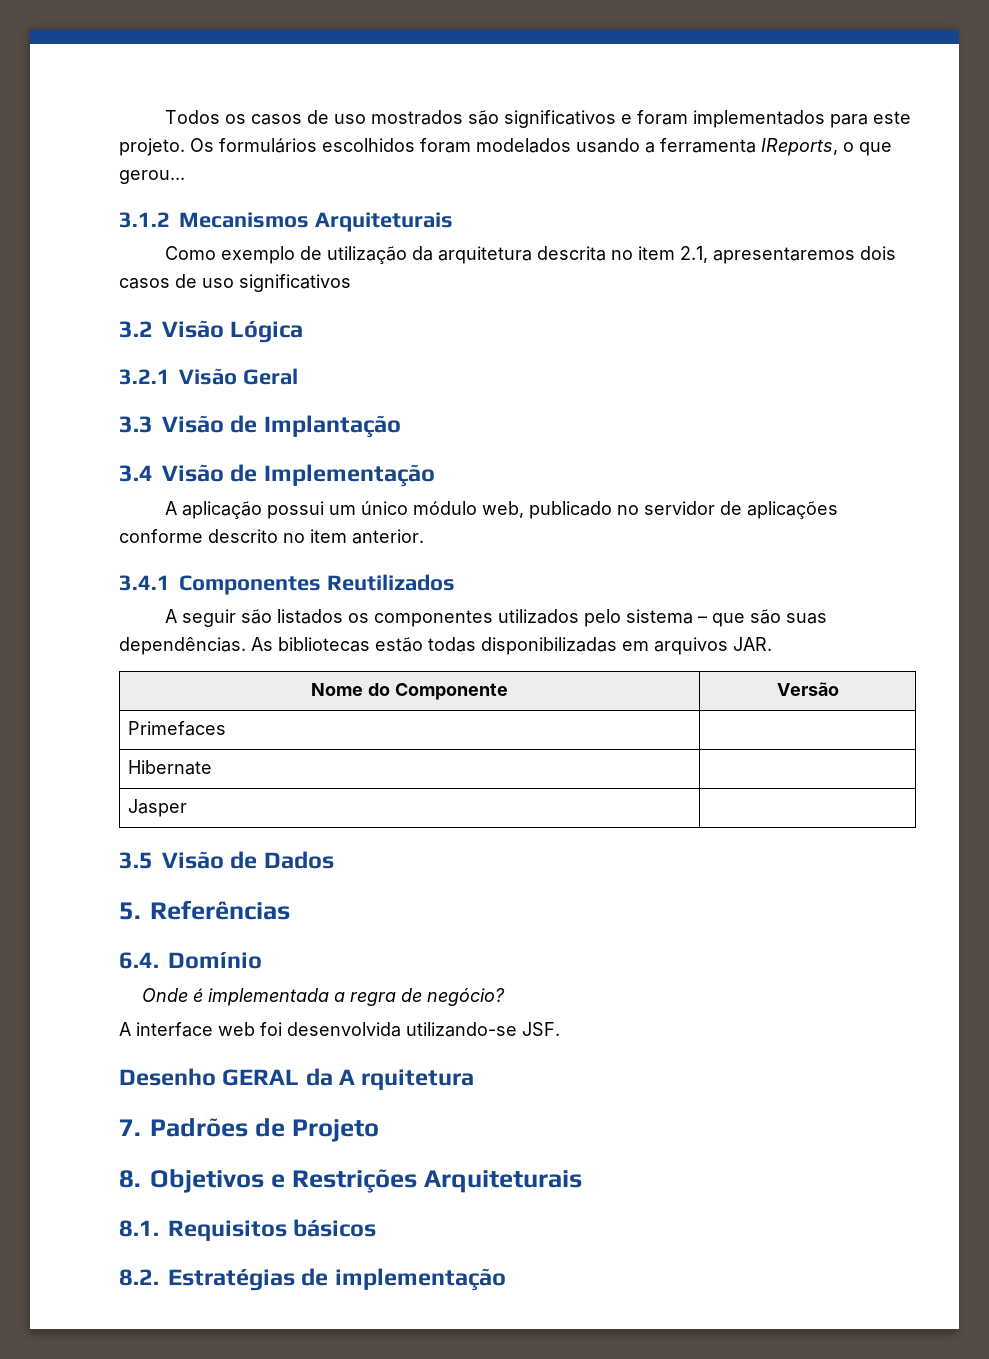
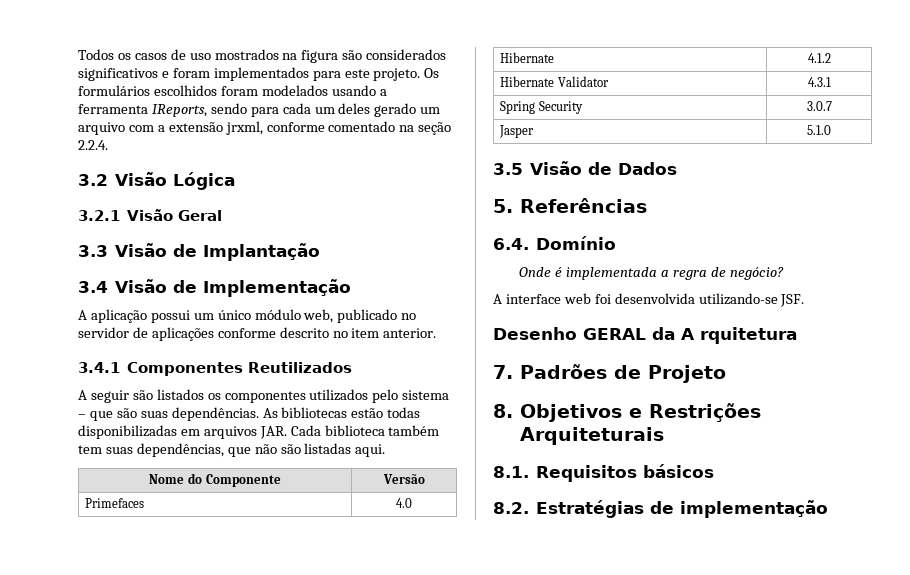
- Todos os casos de uso mostrados são significativos e foram implementados para este projeto.
+ Todos os casos de uso mostrados na figura são considerados significativos e foram implementados para este projeto.
- Os formulários escolhidos foram modelados usando a ferramenta IReports, o que gerou...
- 3.1.2 Mecanismos Arquiteturais
- Como exemplo de utilização da arquitetura descrita no item 2.1, apresentaremos dois casos de uso significativos
+ Os formulários escolhidos foram modelados usando a ferramenta IReports, sendo para cada um deles gerado um arquivo com a extensão jrxml, conforme comentado na seção 2.2.4.
- As bibliotecas estão todas disponibilizadas em arquivos JAR.
+ As bibliotecas estão todas disponibilizadas em arquivos JAR. Cada biblioteca também tem suas dependências, que não são listadas aqui.
- Primefaces |
+ Primefaces | 4.0
- Hibernate |
+ Hibernate | 4.1.2
+ Hibernate Validator | 4.3.1
+ Spring Security | 3.0.7
- Jasper |
+ Jasper | 5.1.0

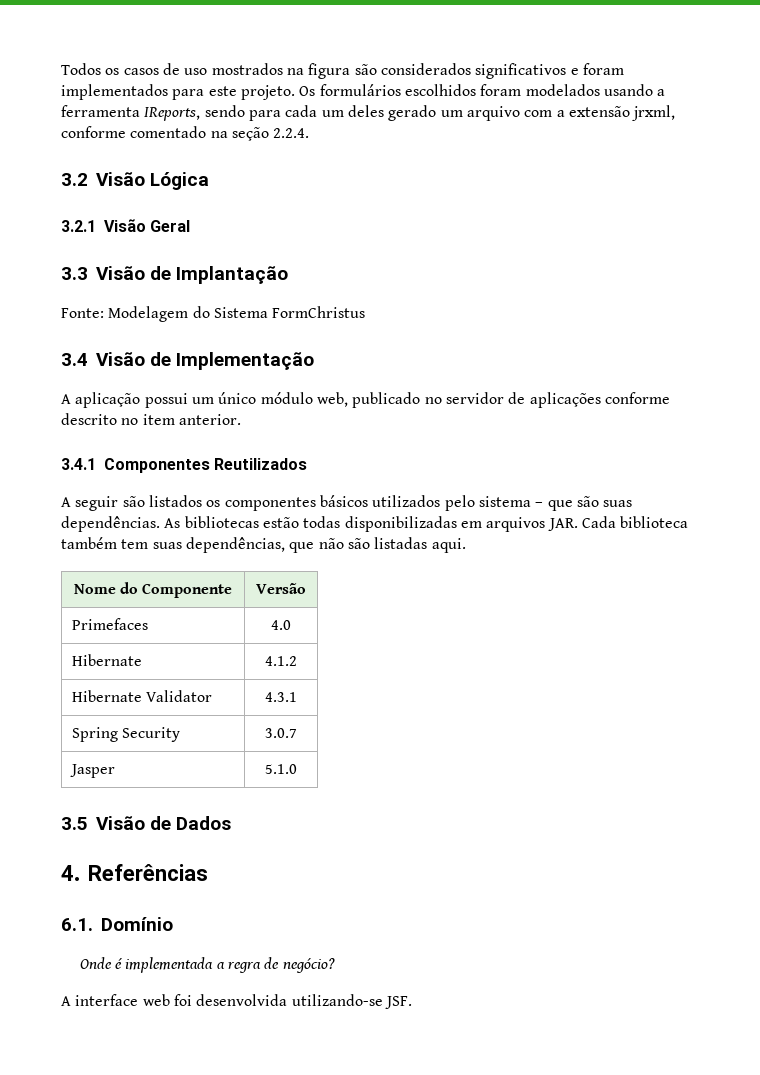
+ Fonte: Modelagem do Sistema FormChristus
- A seguir são listados os componentes utilizados pelo sistema – que são suas dependências.
+ A seguir são listados os componentes básicos utilizados pelo sistema – que são suas dependências.
- 5. Referências
+ 4. Referências
- 6.4. Domínio
+ 6.1. Domínio
- Desenho GERAL da A rquitetura
- 7. Padrões de Projeto
- 8. Objetivos e Restrições Arquiteturais
- 8.1. Requisitos básicos
- 8.2. Estratégias de implementação

